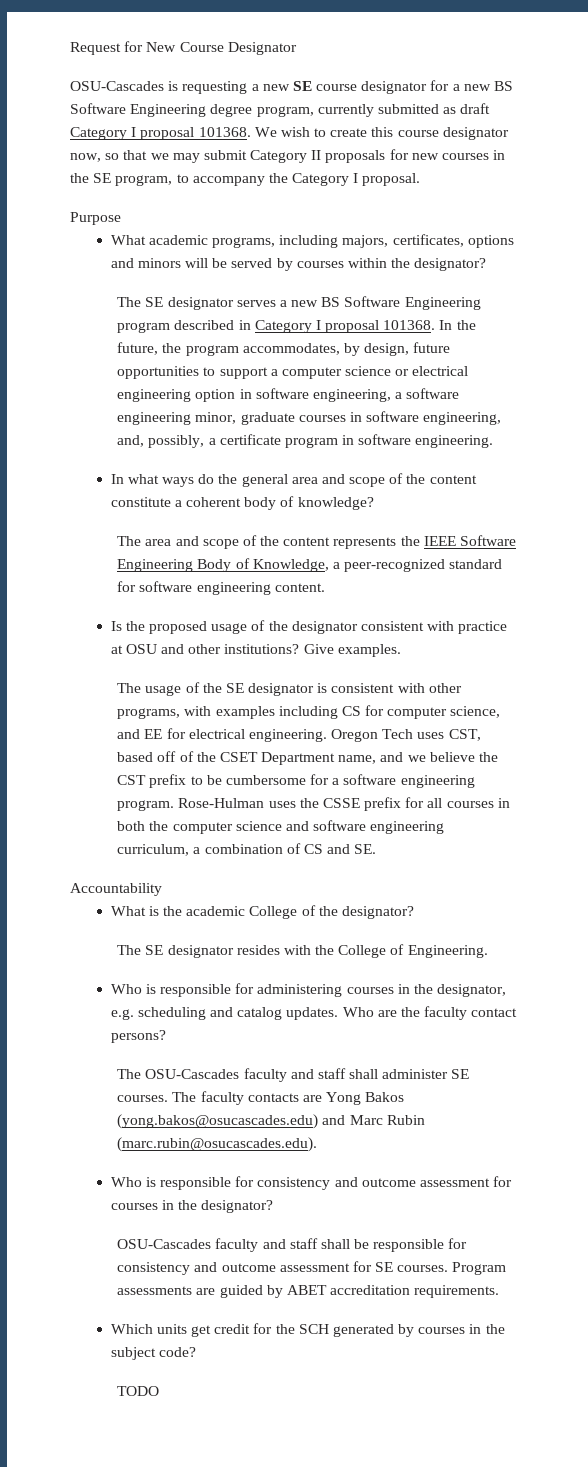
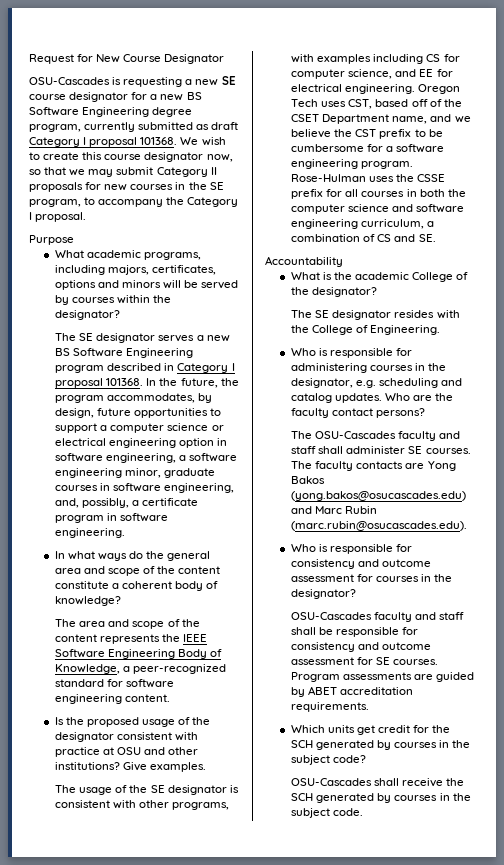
- TODO
+ OSU-Cascades shall receive the SCH generated by courses in the subject code.

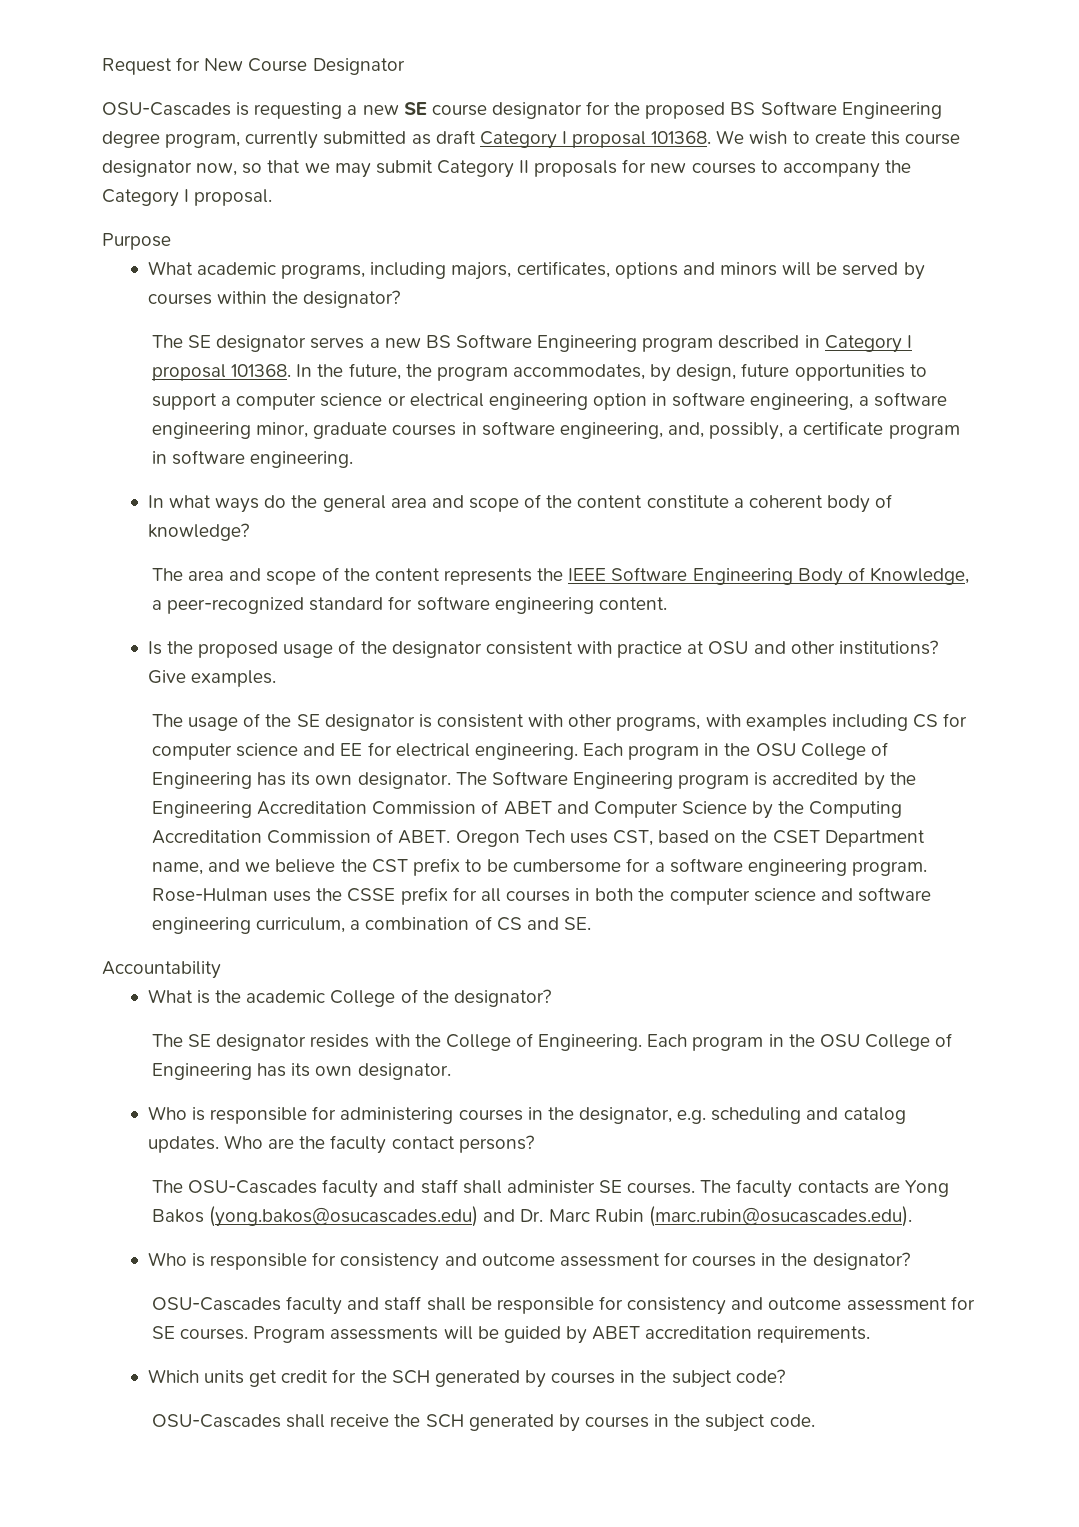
- OSU-Cascades is requesting a new SE course designator for a new BS Software Engineering degree program, currently submitted as draft Category I proposal 101368.
+ OSU-Cascades is requesting a new SE course designator for the proposed BS Software Engineering degree program, currently submitted as draft Category I proposal 101368.
- We wish to create this course designator now, so that we may submit Category II proposals for new courses in the SE program, to accompany the Category I proposal.
+ We wish to create this course designator now, so that we may submit Category II proposals for new courses to accompany the Category I proposal.
- The usage of the SE designator is consistent with other programs, with examples including CS for computer science, and EE for electrical engineering.
+ The usage of the SE designator is consistent with other programs, with examples including CS for computer science and EE for electrical engineering.
+ Each program in the OSU College of Engineering has its own designator. The Software Engineering program is accredited by the Engineering Accreditation Commission of ABET and Computer Science by the Computing Accreditation Commission of ABET.
- Oregon Tech uses CST, based off of the CSET Department name, and we believe the CST prefix to be cumbersome for a software engineering program.
+ Oregon Tech uses CST, based on the CSET Department name, and we believe the CST prefix to be cumbersome for a software engineering program.
- The SE designator resides with the College of Engineering.
+ The SE designator resides with the College of Engineering. Each program in the OSU College of Engineering has its own designator.
- The faculty contacts are Yong Bakos (yong.bakos@osucascades.edu) and Marc Rubin (marc.rubin@osucascades.edu).
+ The faculty contacts are Yong Bakos (yong.bakos@osucascades.edu) and Dr. Marc Rubin (marc.rubin@osucascades.edu).
- Program assessments are guided by ABET accreditation requirements.
+ Program assessments will be guided by ABET accreditation requirements.

